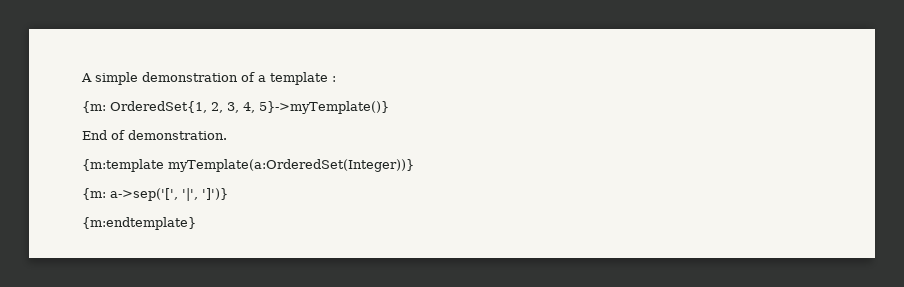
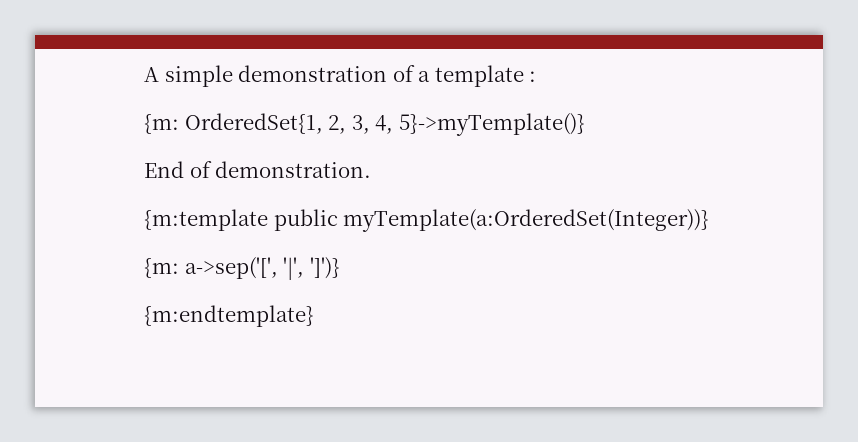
- {m:template myTemplate(a:OrderedSet(Integer))}
+ {m:template public myTemplate(a:OrderedSet(Integer))}

